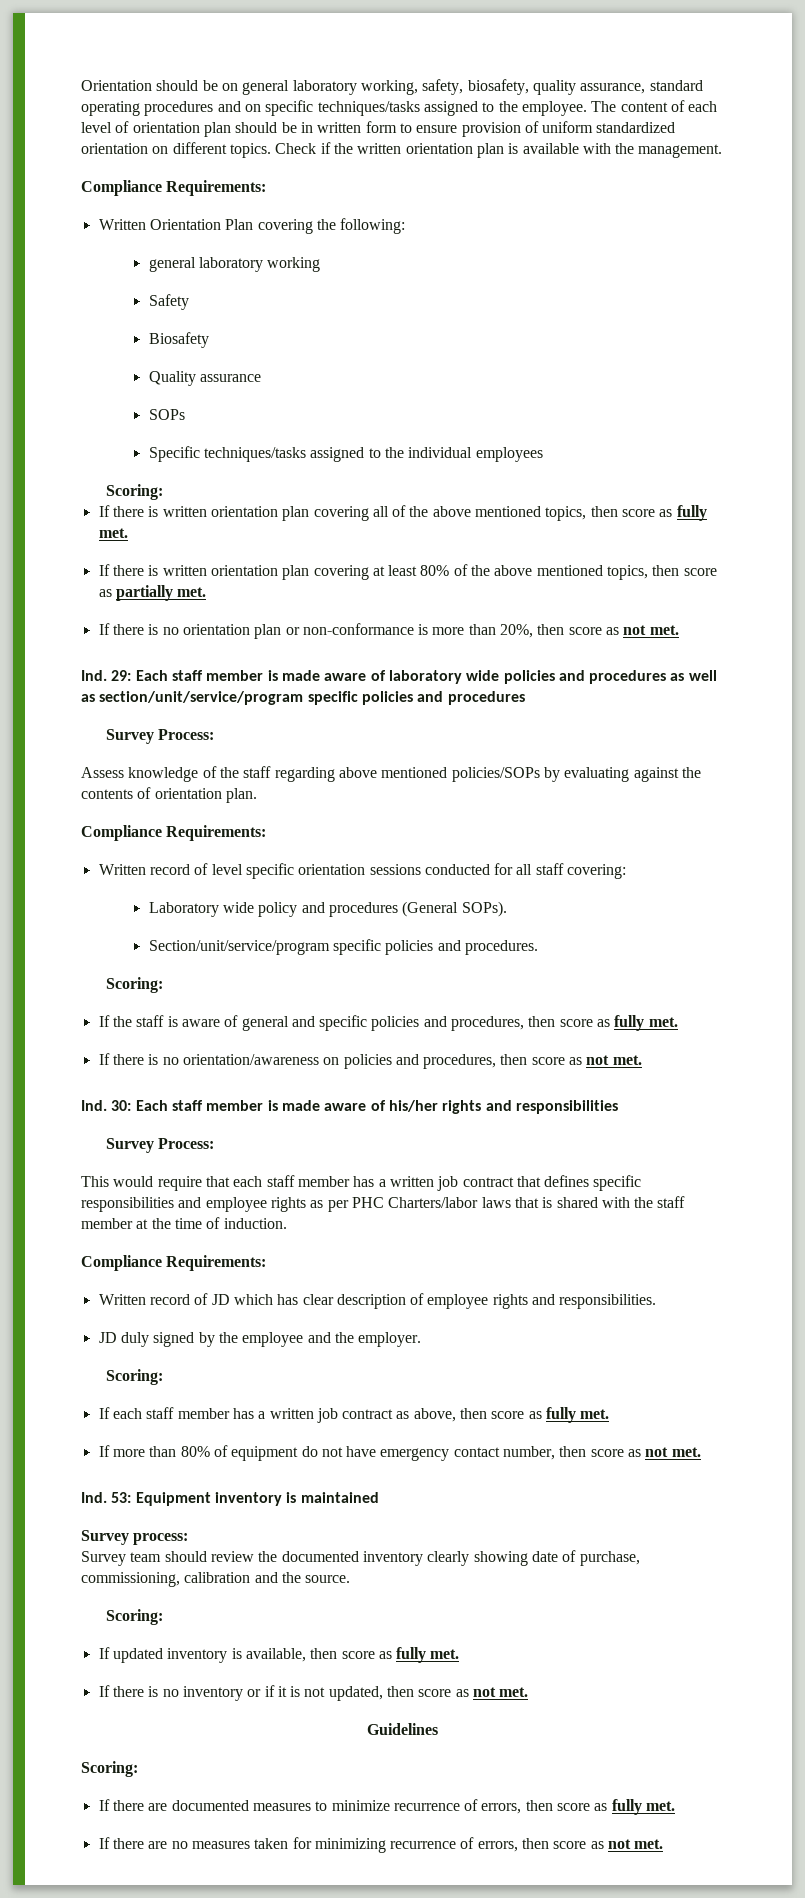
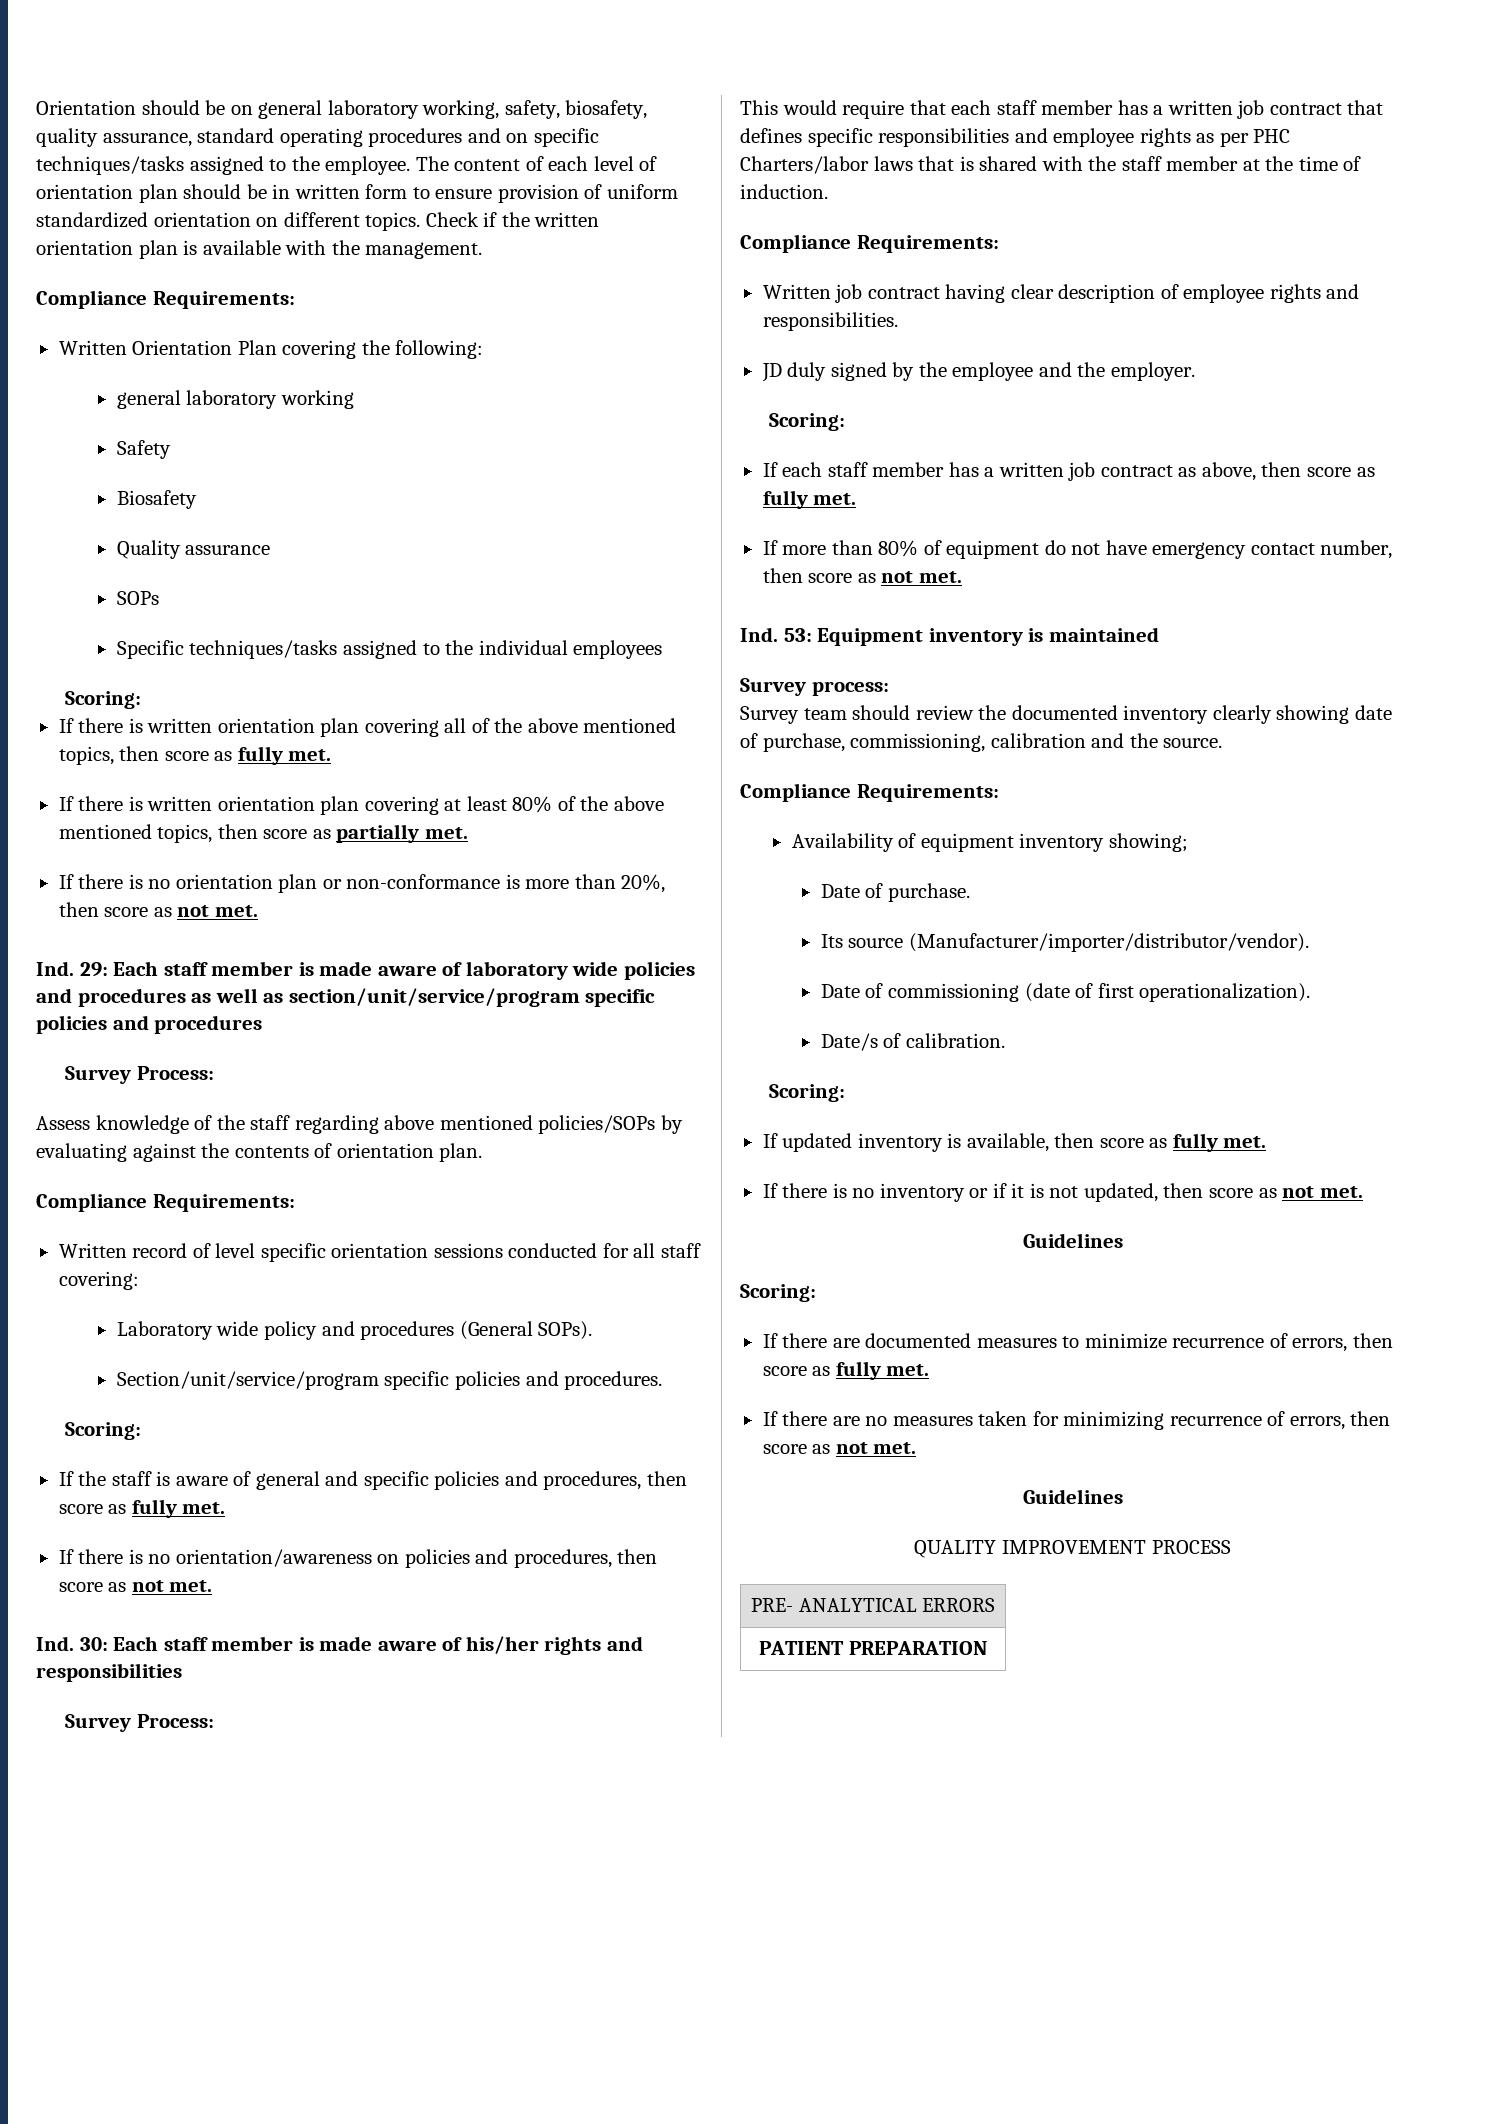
- Written record of JD which has clear description of employee rights and responsibilities.
+ Written job contract having clear description of employee rights and responsibilities.
  Survey team should review the documented inventory clearly showing date of purchase, commissioning, calibration and the source.
+ Compliance Requirements:
+ Availability of equipment inventory showing;
+ Date of purchase.
+ Its source (Manufacturer/importer/distributor/vendor).
+ Date of commissioning (date of first operationalization).
+ Date/s of calibration.
  If there are no measures taken for minimizing recurrence of errors, then score as not met.
+ Guidelines
+ QUALITY IMPROVEMENT PROCESS
+ PRE- ANALYTICAL ERRORS
+ PATIENT PREPARATION

